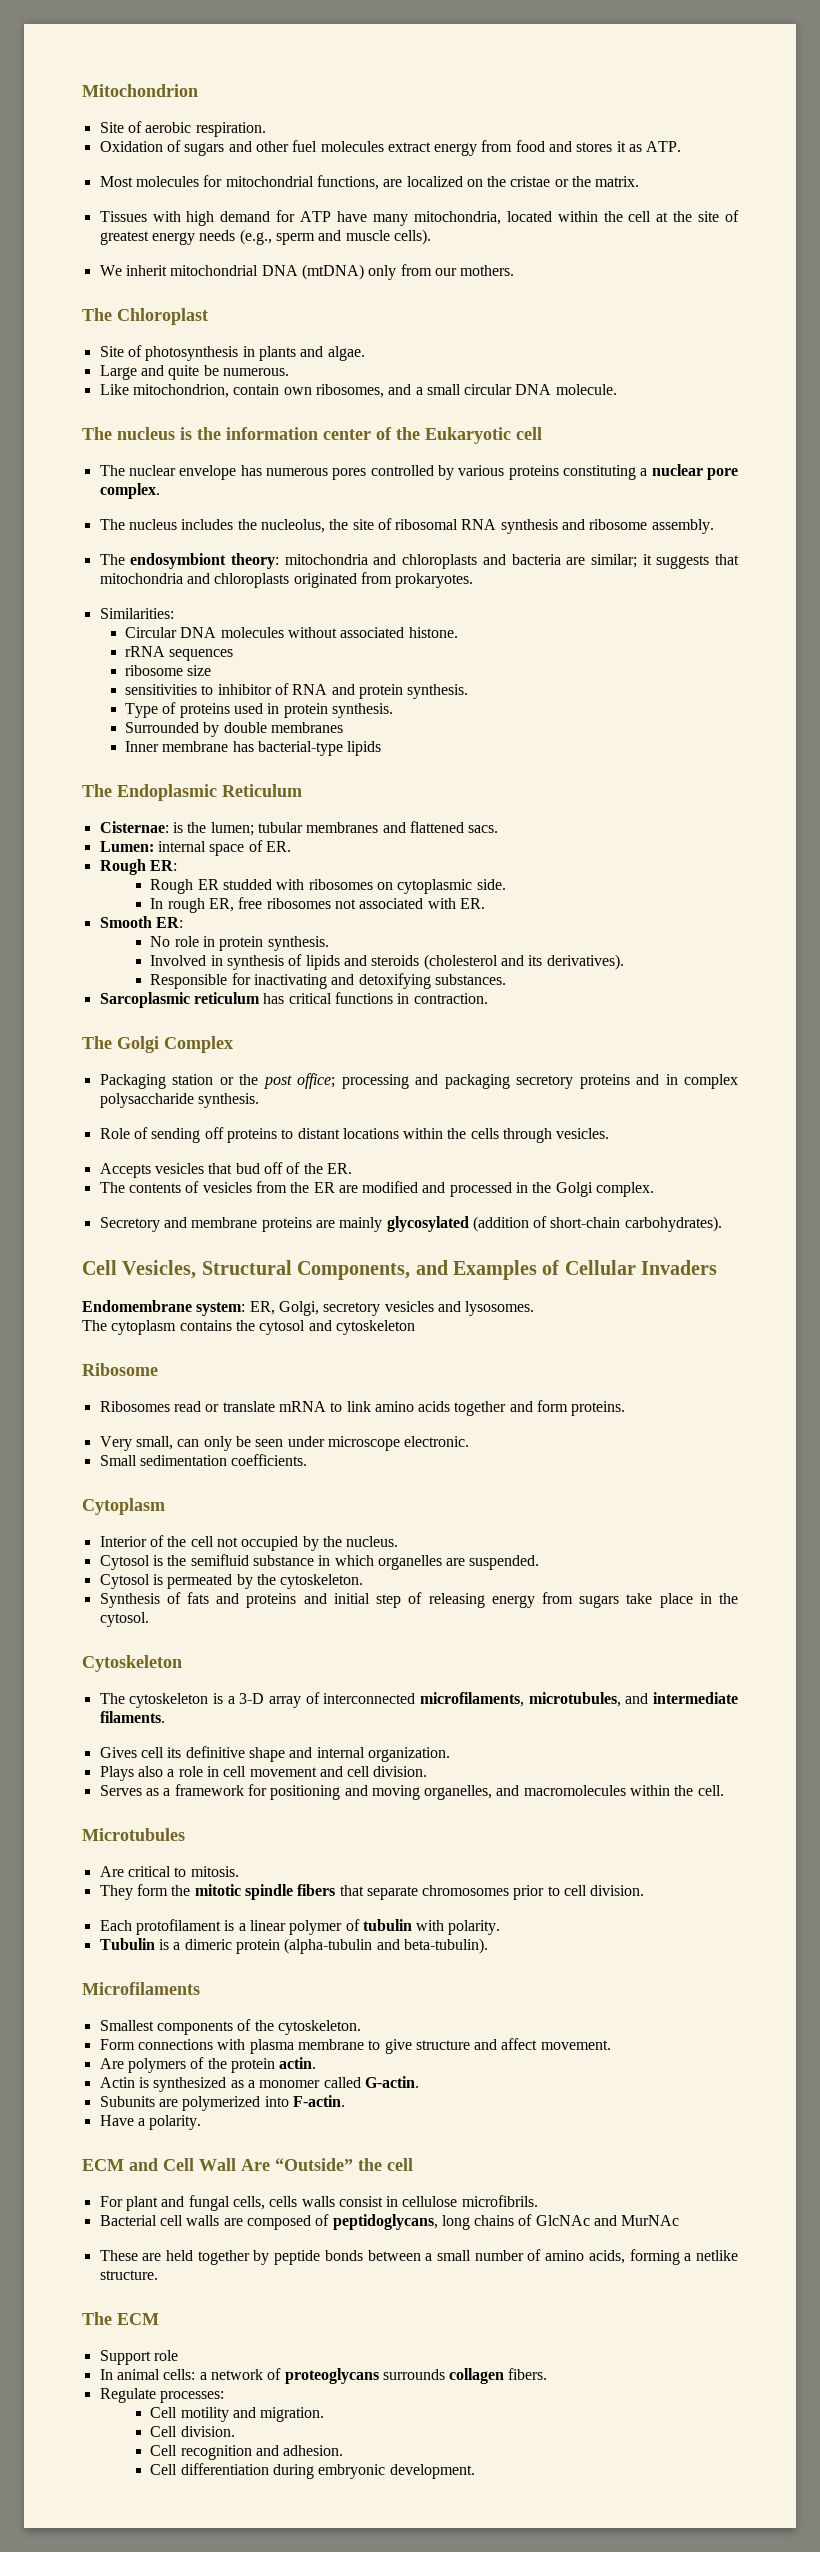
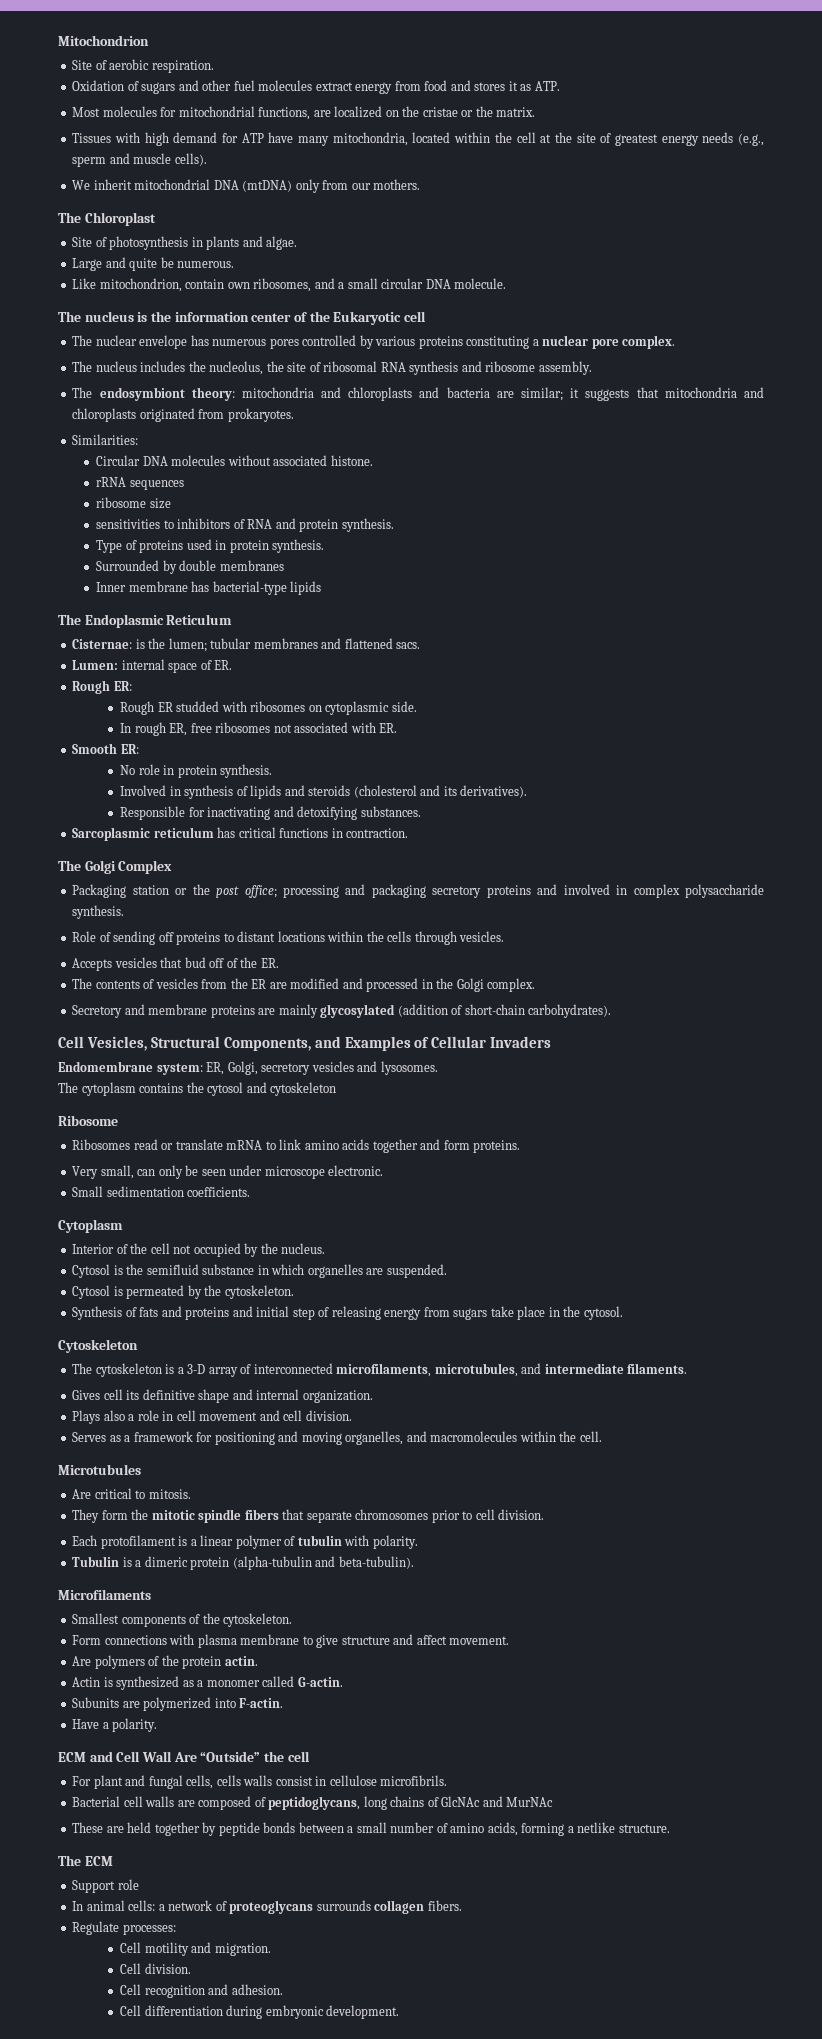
- sensitivities to inhibitor of RNA and protein synthesis.
+ sensitivities to inhibitors of RNA and protein synthesis.
- Packaging station or the post office; processing and packaging secretory proteins and in complex polysaccharide synthesis.
+ Packaging station or the post office; processing and packaging secretory proteins and involved in complex polysaccharide synthesis.

